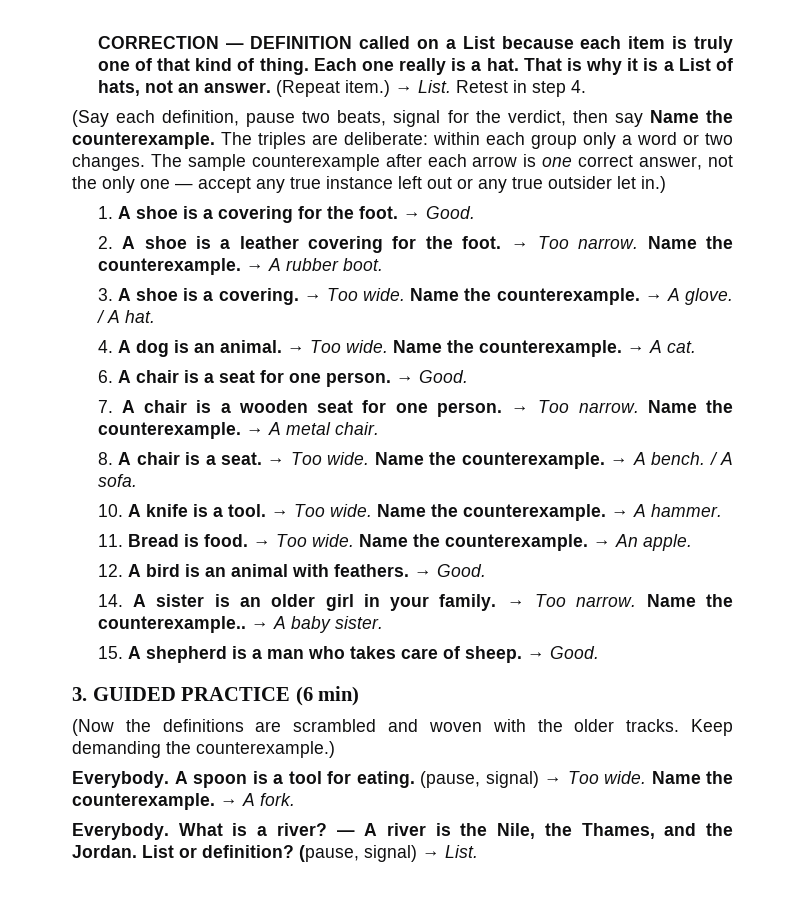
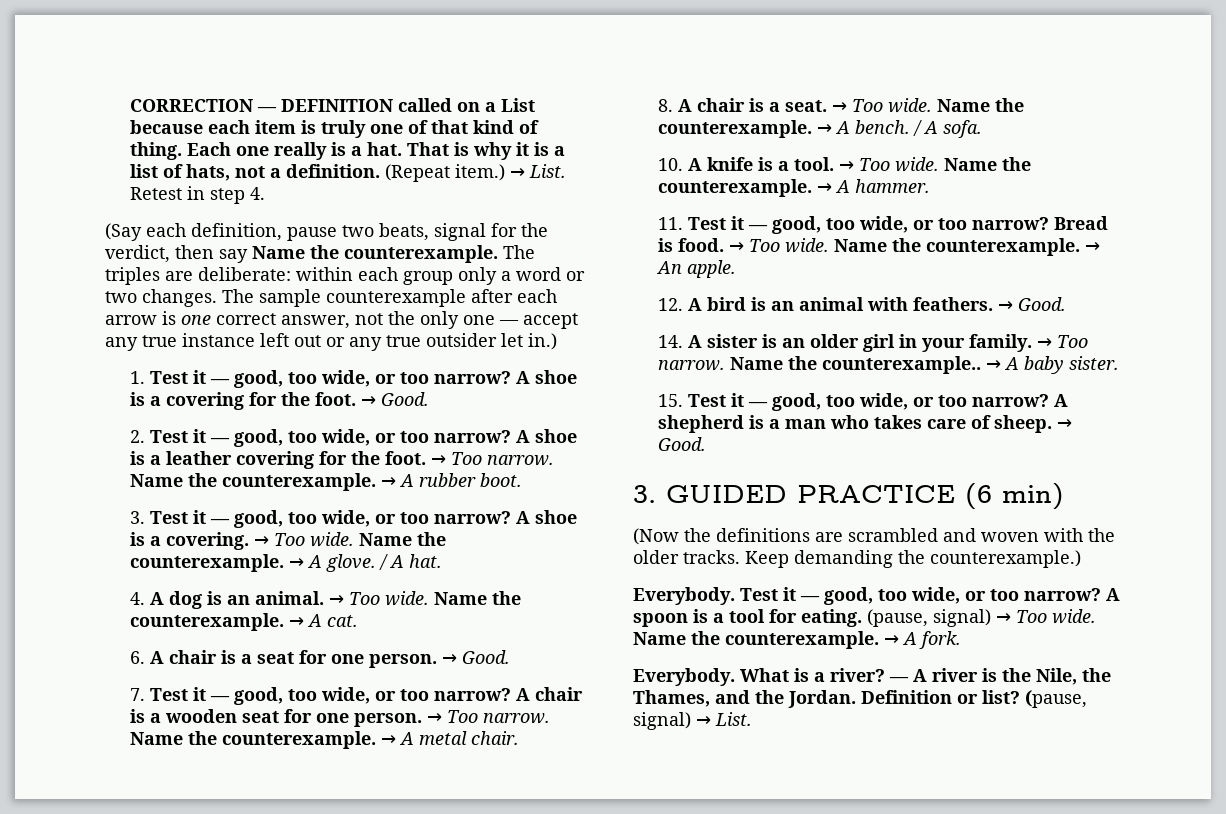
- That is why it is a List of hats, not an answer.
+ That is why it is a list of hats, not a definition.
- 1. A shoe is a covering for the foot.
+ 1. Test it — good, too wide, or too narrow? A shoe is a covering for the foot.
- 2. A shoe is a leather covering for the foot.
+ 2. Test it — good, too wide, or too narrow? A shoe is a leather covering for the foot.
- 3. A shoe is a covering.
+ 3. Test it — good, too wide, or too narrow? A shoe is a covering.
- 7. A chair is a wooden seat for one person.
+ 7. Test it — good, too wide, or too narrow? A chair is a wooden seat for one person.
- 11. Bread is food.
+ 11. Test it — good, too wide, or too narrow? Bread is food.
- 15. A shepherd is a man who takes care of sheep.
+ 15. Test it — good, too wide, or too narrow? A shepherd is a man who takes care of sheep.
  Keep demanding the counterexample.)
- Everybody.
+ Everybody. Test it — good, too wide, or too narrow?
- List or definition?
+ Definition or list?

